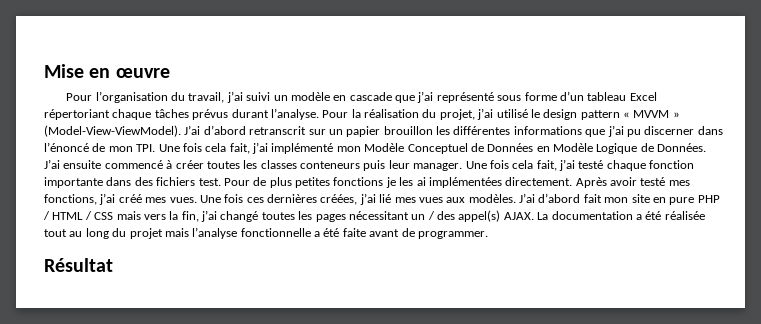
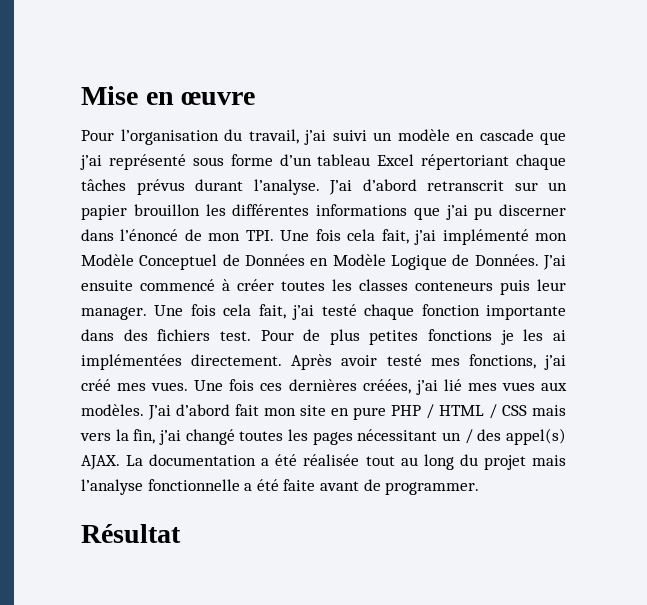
- Pour la réalisation du projet, j’ai utilisé le design pattern « MVVM » (Model-View-ViewModel).

